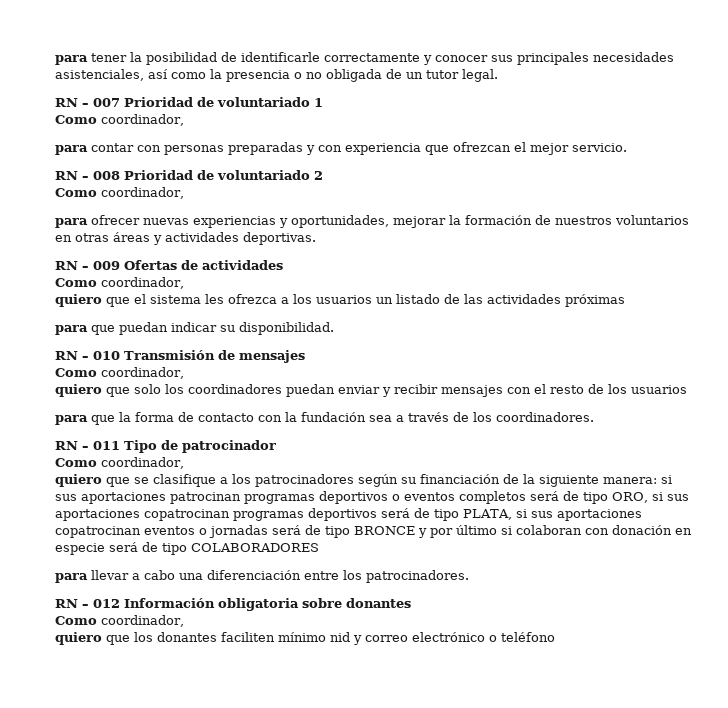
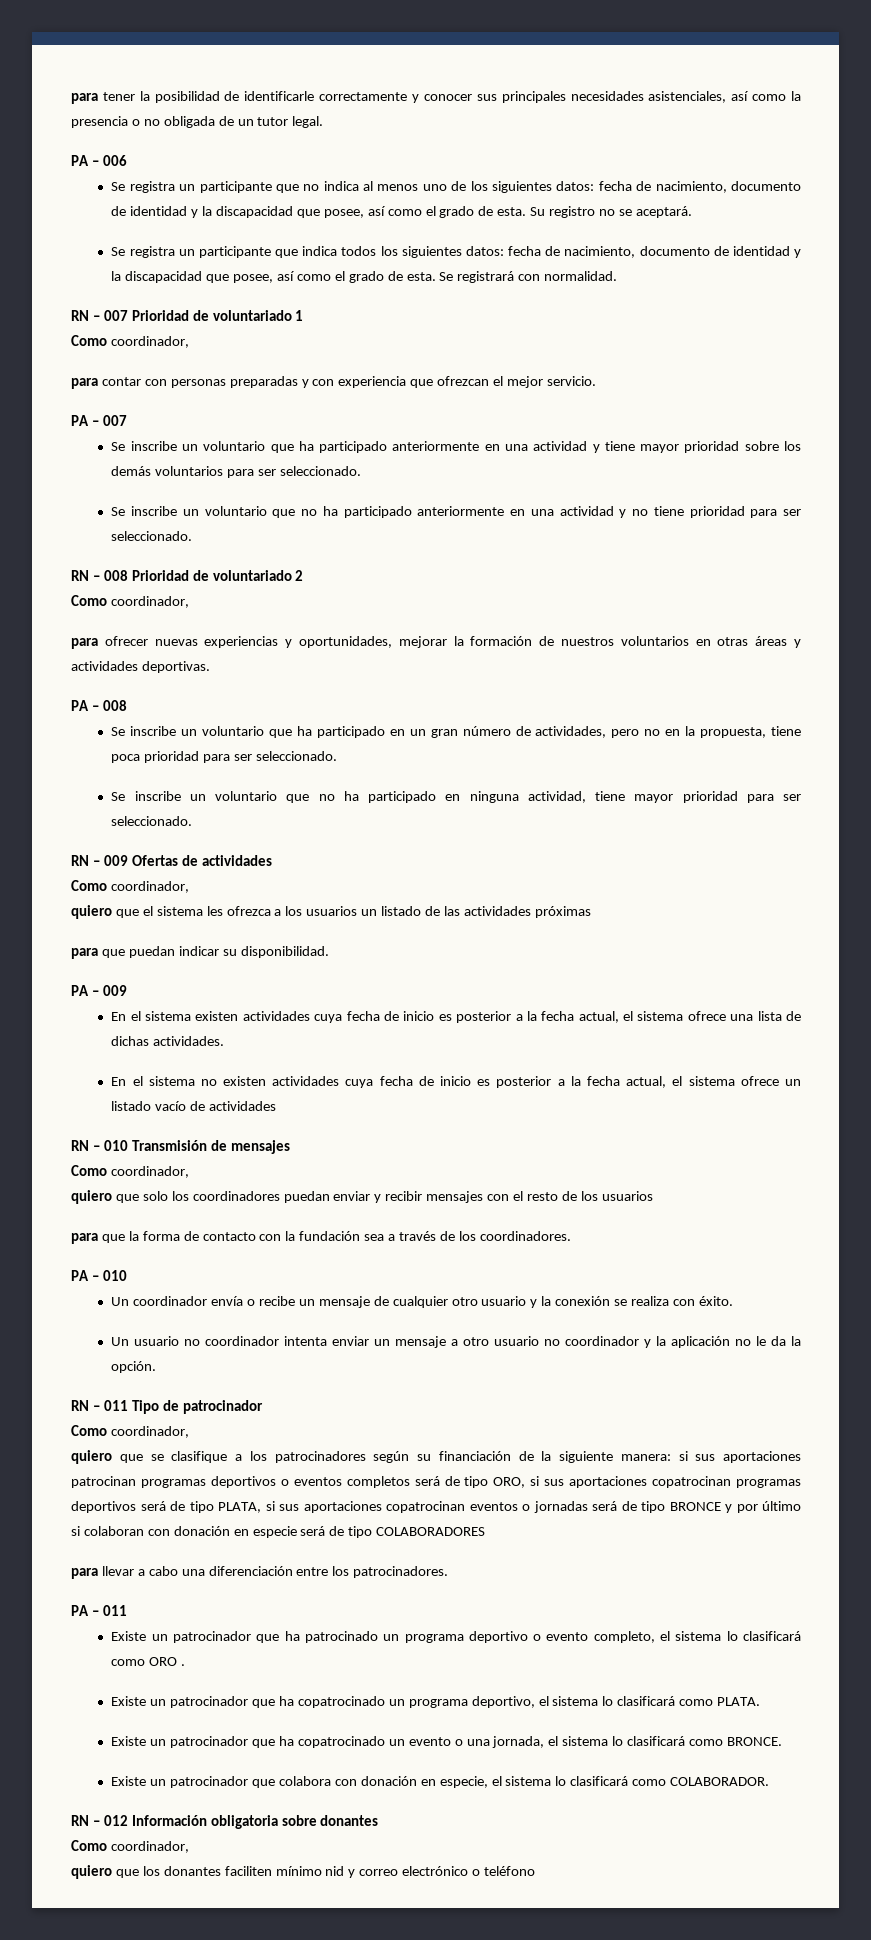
+ PA – 006
+ Se registra un participante que no indica al menos uno de los siguientes datos: fecha de nacimiento, documento de identidad y la discapacidad que posee, así como el grado de esta. Su registro no se aceptará.
+ Se registra un participante que indica todos los siguientes datos: fecha de nacimiento, documento de identidad y la discapacidad que posee, así como el grado de esta. Se registrará con normalidad.
+ PA – 007
+ Se inscribe un voluntario que ha participado anteriormente en una actividad y tiene mayor prioridad sobre los demás voluntarios para ser seleccionado.
+ Se inscribe un voluntario que no ha participado anteriormente en una actividad y no tiene prioridad para ser seleccionado.
+ PA – 008
+ Se inscribe un voluntario que ha participado en un gran número de actividades, pero no en la propuesta, tiene poca prioridad para ser seleccionado.
+ Se inscribe un voluntario que no ha participado en ninguna actividad, tiene mayor prioridad para ser seleccionado.
+ PA – 009
+ En el sistema existen actividades cuya fecha de inicio es posterior a la fecha actual, el sistema ofrece una lista de dichas actividades.
+ En el sistema no existen actividades cuya fecha de inicio es posterior a la fecha actual, el sistema ofrece un listado vacío de actividades
+ PA – 010
+ Un coordinador envía o recibe un mensaje de cualquier otro usuario y la conexión se realiza con éxito.
+ Un usuario no coordinador intenta enviar un mensaje a otro usuario no coordinador y la aplicación no le da la opción.
+ PA – 011
+ Existe un patrocinador que ha patrocinado un programa deportivo o evento completo, el sistema lo clasificará como ORO .
+ Existe un patrocinador que ha copatrocinado un programa deportivo, el sistema lo clasificará como PLATA.
+ Existe un patrocinador que ha copatrocinado un evento o una jornada, el sistema lo clasificará como BRONCE.
+ Existe un patrocinador que colabora con donación en especie, el sistema lo clasificará como COLABORADOR.

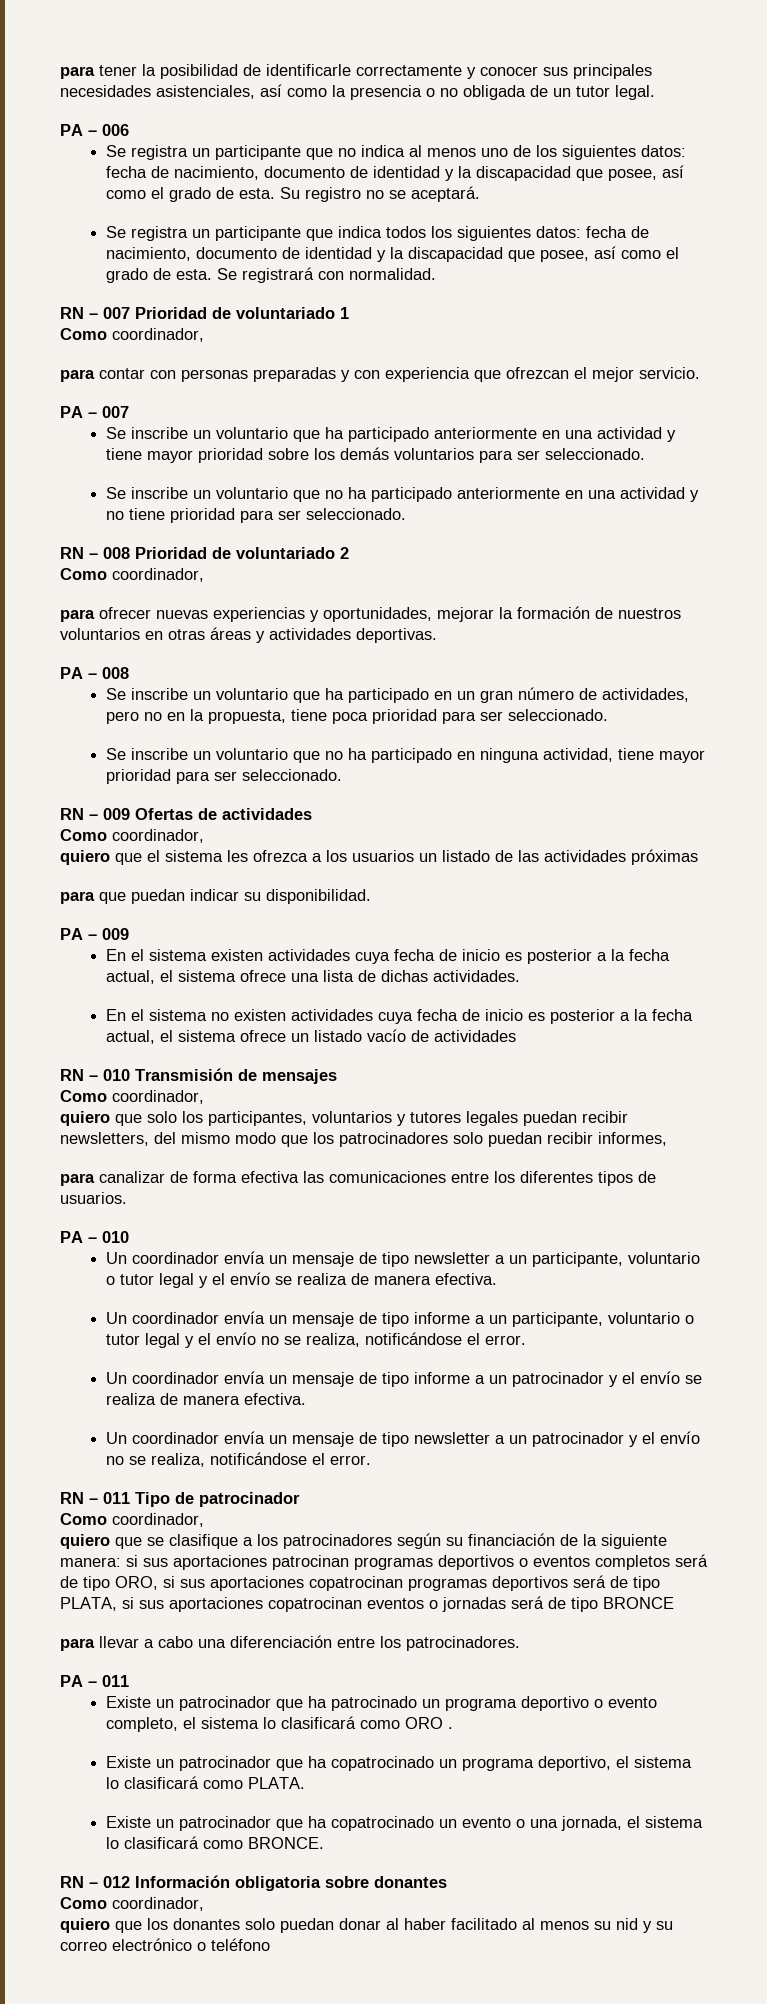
- quiero que solo los coordinadores puedan enviar y recibir mensajes con el resto de los usuarios
- para que la forma de contacto con la fundación sea a través de los coordinadores.
+ quiero que solo los participantes, voluntarios y tutores legales puedan recibir newsletters, del mismo modo que los patrocinadores solo puedan recibir informes,
+ para canalizar de forma efectiva las comunicaciones entre los diferentes tipos de usuarios.
- Un coordinador envía o recibe un mensaje de cualquier otro usuario y la conexión se realiza con éxito.
- Un usuario no coordinador intenta enviar un mensaje a otro usuario no coordinador y la aplicación no le da la opción.
+ Un coordinador envía un mensaje de tipo newsletter a un participante, voluntario o tutor legal y el envío se realiza de manera efectiva.
+ Un coordinador envía un mensaje de tipo informe a un participante, voluntario o tutor legal y el envío no se realiza, notificándose el error.
+ Un coordinador envía un mensaje de tipo informe a un patrocinador y el envío se realiza de manera efectiva.
+ Un coordinador envía un mensaje de tipo newsletter a un patrocinador y el envío no se realiza, notificándose el error.
- quiero que se clasifique a los patrocinadores según su financiación de la siguiente manera: si sus aportaciones patrocinan programas deportivos o eventos completos será de tipo ORO, si sus aportaciones copatrocinan programas deportivos será de tipo PLATA, si sus aportaciones copatrocinan eventos o jornadas será de tipo BRONCE y por último si colaboran con donación en especie será de tipo COLABORADORES
+ quiero que se clasifique a los patrocinadores según su financiación de la siguiente manera: si sus aportaciones patrocinan programas deportivos o eventos completos será de tipo ORO, si sus aportaciones copatrocinan programas deportivos será de tipo PLATA, si sus aportaciones copatrocinan eventos o jornadas será de tipo BRONCE
- Existe un patrocinador que colabora con donación en especie, el sistema lo clasificará como COLABORADOR.
- quiero que los donantes faciliten mínimo nid y correo electrónico o teléfono
+ quiero que los donantes solo puedan donar al haber facilitado al menos su nid y su correo electrónico o teléfono

